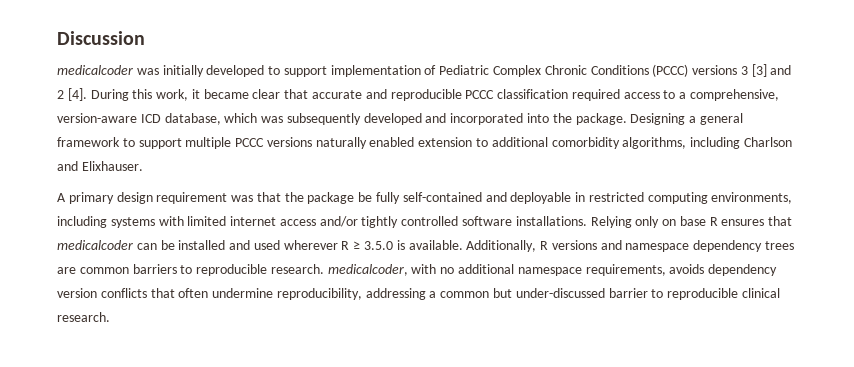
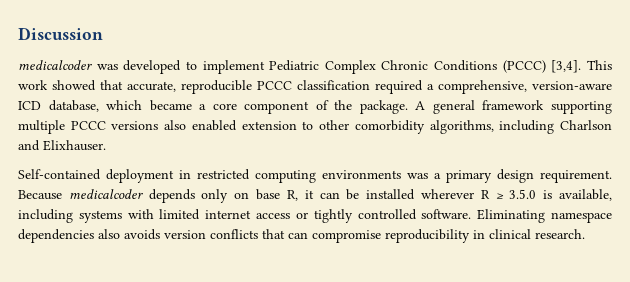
- medicalcoder was initially developed to support implementation of Pediatric Complex Chronic Conditions (PCCC) versions 3 [3] and 2 [4]. During this work, it became clear that accurate and reproducible PCCC classification required access to a comprehensive, version-aware ICD database, which was subsequently developed and incorporated into the package. Designing a general framework to support multiple PCCC versions naturally enabled extension to additional comorbidity algorithms, including Charlson and Elixhauser.
+ medicalcoder was developed to implement Pediatric Complex Chronic Conditions (PCCC) [3,4]. This work showed that accurate, reproducible PCCC classification required a comprehensive, version-aware ICD database, which became a core component of the package. A general framework supporting multiple PCCC versions also enabled extension to other comorbidity algorithms, including Charlson and Elixhauser.
- A primary design requirement was that the package be fully self-contained and deployable in restricted computing environments, including systems with limited internet access and/or tightly controlled software installations. Relying only on base R ensures that medicalcoder can be installed and used wherever R ≥ 3.5.0 is available. Additionally, R versions and namespace dependency trees are common barriers to reproducible research. medicalcoder, with no additional namespace requirements, avoids dependency version conflicts that often undermine reproducibility, addressing a common but under-discussed barrier to reproducible clinical research.
+ Self-contained deployment in restricted computing environments was a primary design requirement. Because medicalcoder depends only on base R, it can be installed wherever R ≥ 3.5.0 is available, including systems with limited internet access or tightly controlled software. Eliminating namespace dependencies also avoids version conflicts that can compromise reproducibility in clinical research.

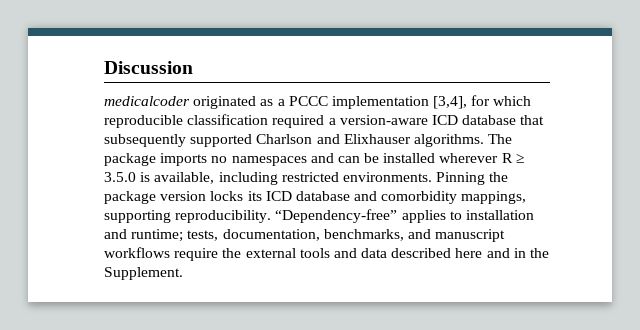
- medicalcoder was developed to implement Pediatric Complex Chronic Conditions (PCCC) [3,4]. This work showed that accurate, reproducible PCCC classification required a comprehensive, version-aware ICD database, which became a core component of the package. A general framework supporting multiple PCCC versions also enabled extension to other comorbidity algorithms, including Charlson and Elixhauser.
- Self-contained deployment in restricted computing environments was a primary design requirement. Because medicalcoder depends only on base R, it can be installed wherever R ≥ 3.5.0 is available, including systems with limited internet access or tightly controlled software. Eliminating namespace dependencies also avoids version conflicts that can compromise reproducibility in clinical research.
+ medicalcoder originated as a PCCC implementation [3,4], for which reproducible classification required a version-aware ICD database that subsequently supported Charlson and Elixhauser algorithms. The package imports no namespaces and can be installed wherever R ≥ 3.5.0 is available, including restricted environments. Pinning the package version locks its ICD database and comorbidity mappings, supporting reproducibility. “Dependency-free” applies to installation and runtime; tests, documentation, benchmarks, and manuscript workflows require the external tools and data described here and in the Supplement.

